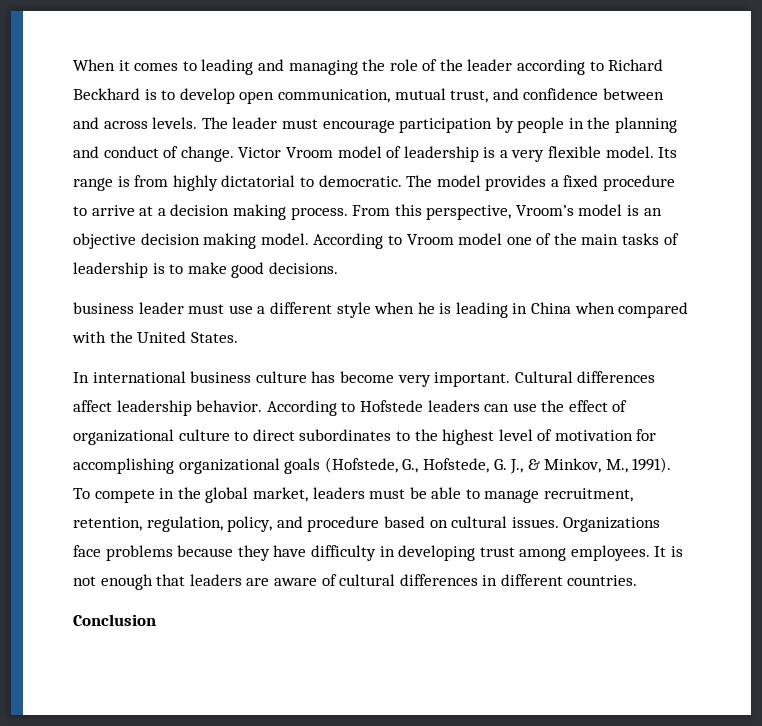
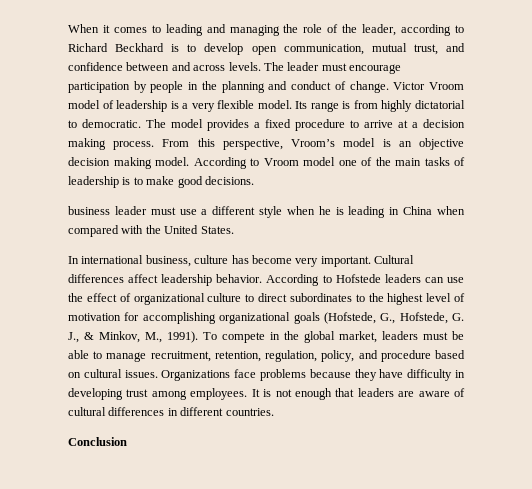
- When it comes to leading and managing the role of the leader according to Richard Beckhard is to develop open communication, mutual trust, and confidence between and across levels.
+ When it comes to leading and managing the role of the leader, according to Richard Beckhard is to develop open communication, mutual trust, and confidence between and across levels.
- In international business culture has become very important.
+ In international business, culture has become very important.

